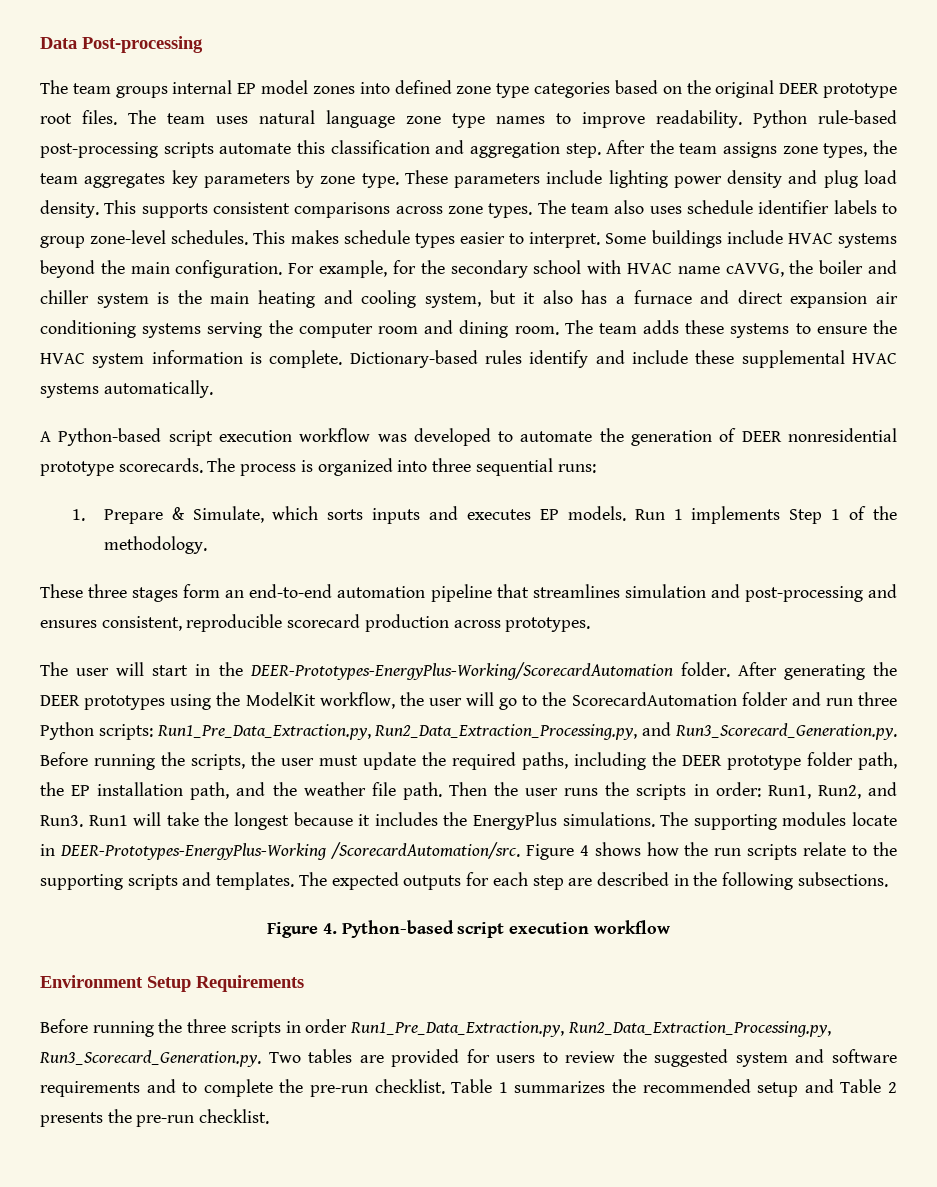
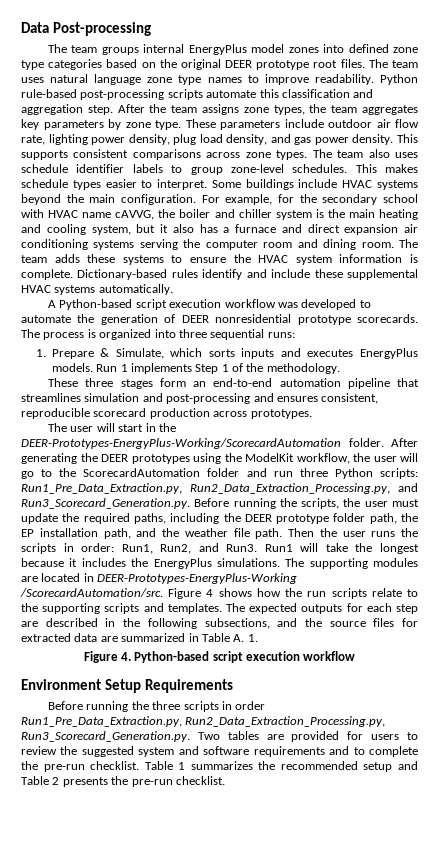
- The team groups internal EP model zones into defined zone type categories based on the original DEER prototype root files.
+ The team groups internal EnergyPlus model zones into defined zone type categories based on the original DEER prototype root files.
- These parameters include lighting power density and plug load density.
+ These parameters include outdoor air flow rate, lighting power density, plug load density, and gas power density.
- 1. Prepare & Simulate, which sorts inputs and executes EP models.
+ 1. Prepare & Simulate, which sorts inputs and executes EnergyPlus models.
- The supporting modules locate in DEER-Prototypes-EnergyPlus-Working /ScorecardAutomation/src.
+ The supporting modules are located in DEER-Prototypes-EnergyPlus-Working /ScorecardAutomation/src.
- The expected outputs for each step are described in the following subsections.
+ The expected outputs for each step are described in the following subsections, and the source files for extracted data are summarized in Table A. 1.

